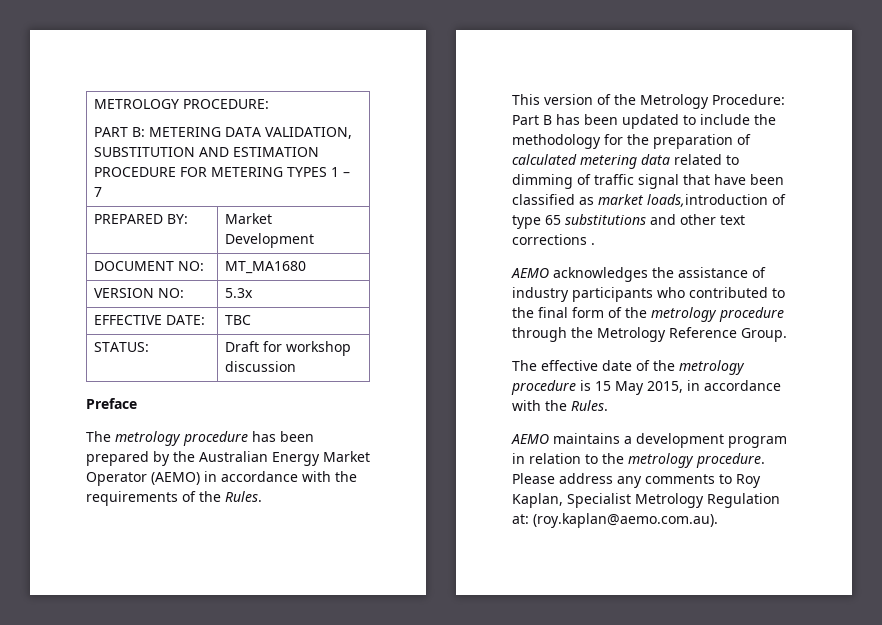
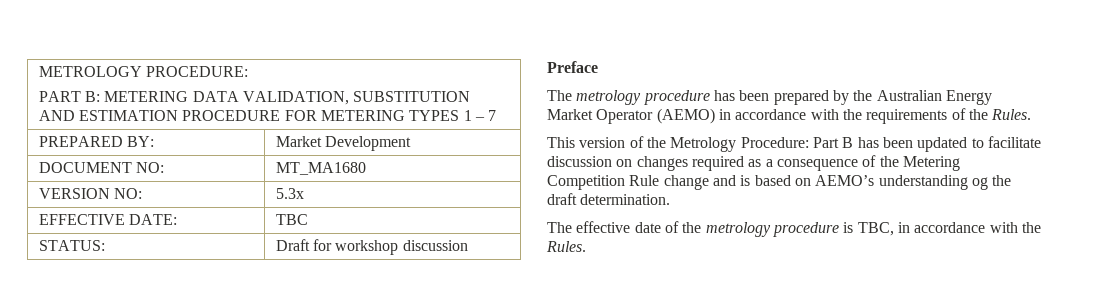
- This version of the Metrology Procedure: Part B has been updated to include the methodology for the preparation of calculated metering data related to dimming of traffic signal that have been classified as market loads,introduction of type 65 substitutions and other text corrections .
- AEMO acknowledges the assistance of industry participants who contributed to the final form of the metrology procedure through the Metrology Reference Group.
+ This version of the Metrology Procedure: Part B has been updated to facilitate discussion on changes required as a consequence of the Metering Competition Rule change and is based on AEMO’s understanding og the draft determination.
- The effective date of the metrology procedure is 15 May 2015, in accordance with the Rules.
+ The effective date of the metrology procedure is TBC, in accordance with the Rules.
- AEMO maintains a development program in relation to the metrology procedure. Please address any comments to Roy Kaplan, Specialist Metrology Regulation at: (roy.kaplan@aemo.com.au).

